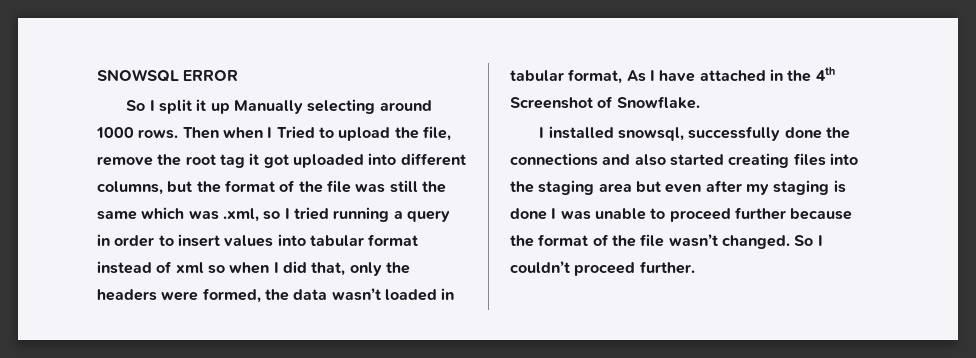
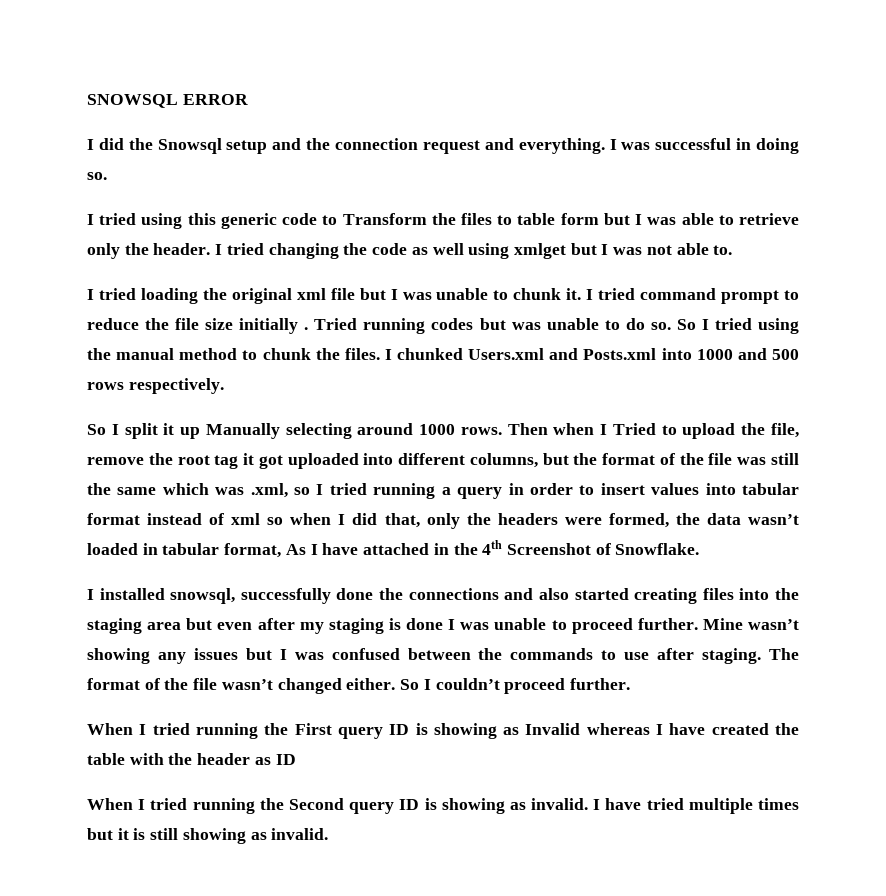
+ I did the Snowsql setup and the connection request and everything. I was successful in doing so.
+ I tried using this generic code to Transform the files to table form but I was able to retrieve only the header. I tried changing the code as well using xmlget but I was not able to.
+ I tried loading the original xml file but I was unable to chunk it. I tried command prompt to reduce the file size initially . Tried running codes but was unable to do so. So I tried using the manual method to chunk the files. I chunked Users.xml and Posts.xml into 1000 and 500 rows respectively.
- I installed snowsql, successfully done the connections and also started creating files into the staging area but even after my staging is done I was unable to proceed further because the format of the file wasn’t changed.
+ I installed snowsql, successfully done the connections and also started creating files into the staging area but even after my staging is done I was unable to proceed further. Mine wasn’t showing any issues but I was confused between the commands to use after staging. The format of the file wasn’t changed either.
+ When I tried running the First query ID is showing as Invalid whereas I have created the table with the header as ID
+ When I tried running the Second query ID is showing as invalid. I have tried multiple times but it is still showing as invalid.

